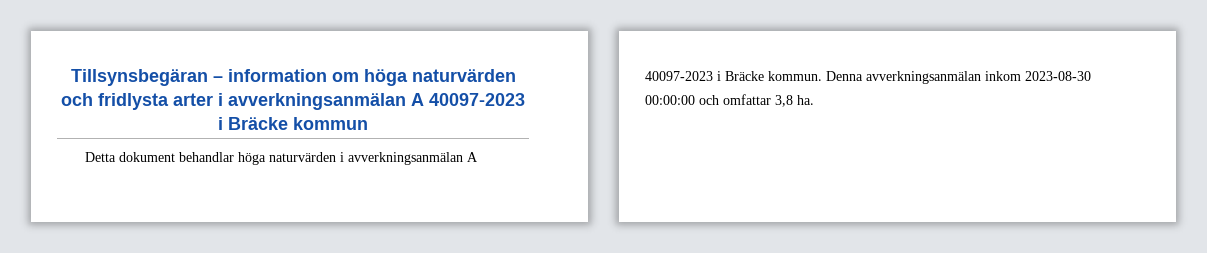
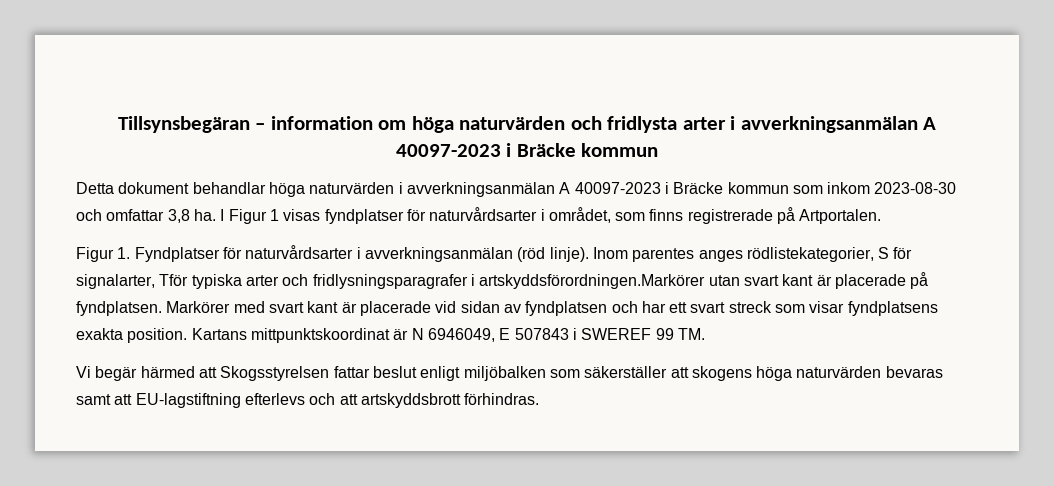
- Detta dokument behandlar höga naturvärden i avverkningsanmälan A 40097-2023 i Bräcke kommun. Denna avverkningsanmälan inkom 2023-08-30 00:00:00 och omfattar 3,8 ha.
+ Detta dokument behandlar höga naturvärden i avverkningsanmälan A 40097-2023 i Bräcke kommun som inkom 2023-08-30 och omfattar 3,8 ha.
+ I Figur 1 visas fyndplatser för naturvårdsarter i området, som finns registrerade på Artportalen.
+ Figur 1. Fyndplatser för naturvårdsarter i avverkningsanmälan (röd linje). Inom parentes anges rödlistekategorier, S för signalarter, Tför typiska arter och fridlysningsparagrafer i artskyddsförordningen.Markörer utan svart kant är placerade på fyndplatsen. Markörer med svart kant är placerade vid sidan av fyndplatsen och har ett svart streck som visar fyndplatsens exakta position. Kartans mittpunktskoordinat är N 6946049, E 507843 i SWEREF 99 TM.
+ Vi begär härmed att Skogsstyrelsen fattar beslut enligt miljöbalken som säkerställer att skogens höga naturvärden bevaras samt att EU-lagstiftning efterlevs och att artskyddsbrott förhindras.

